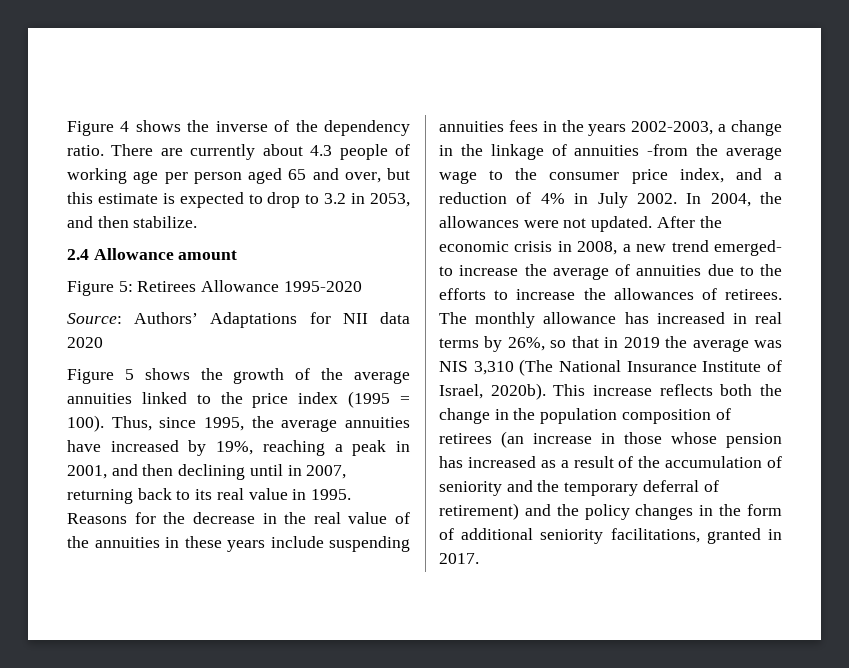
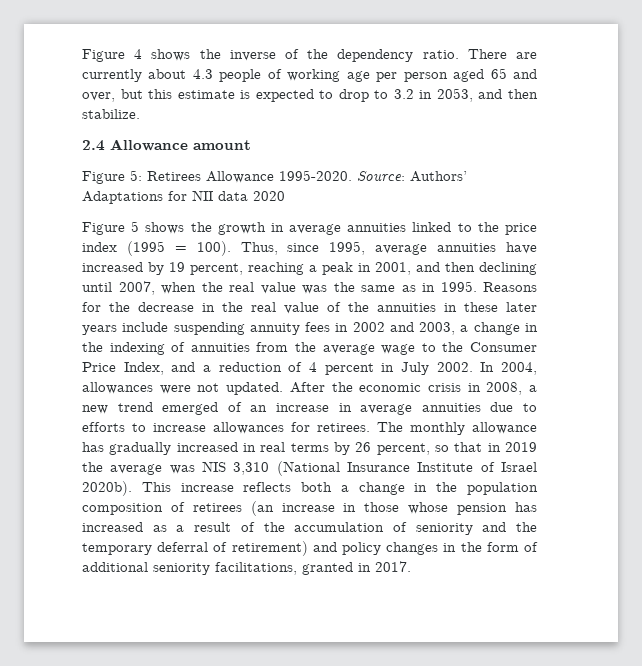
- Figure 5: Retirees Allowance 1995-2020
- Source: Authors’ Adaptations for NII data 2020
+ Figure 5: Retirees Allowance 1995-2020. Source: Authors’ Adaptations for NII data 2020
- Figure 5 shows the growth of the average annuities linked to the price index (1995 = 100).
+ Figure 5 shows the growth in average annuities linked to the price index (1995 = 100).
- Thus, since 1995, the average annuities have increased by 19%, reaching a peak in 2001, and then declining until in 2007, returning back to its real value in 1995.
+ Thus, since 1995, average annuities have increased by 19 percent, reaching a peak in 2001, and then declining until 2007, when the real value was the same as in 1995.
- Reasons for the decrease in the real value of the annuities in these years include suspending annuities fees in the years 2002-2003, a change in the linkage of annuities -from the average wage to the consumer price index, and a reduction of 4% in July 2002.
+ Reasons for the decrease in the real value of the annuities in these later years include suspending annuity fees in 2002 and 2003, a change in the indexing of annuities from the average wage to the Consumer Price Index, and a reduction of 4 percent in July 2002.
- In 2004, the allowances were not updated.
+ In 2004, allowances were not updated.
- After the economic crisis in 2008, a new trend emerged- to increase the average of annuities due to the efforts to increase the allowances of retirees.
+ After the economic crisis in 2008, a new trend emerged of an increase in average annuities due to efforts to increase allowances for retirees.
- The monthly allowance has increased in real terms by 26%, so that in 2019 the average was NIS 3,310 (The National Insurance Institute of Israel, 2020b).
+ The monthly allowance has gradually increased in real terms by 26 percent, so that in 2019 the average was NIS 3,310 (National Insurance Institute of Israel 2020b).
- This increase reflects both the change in the population composition of retirees (an increase in those whose pension has increased as a result of the accumulation of seniority and the temporary deferral of retirement) and the policy changes in the form of additional seniority facilitations, granted in 2017.
+ This increase reflects both a change in the population composition of retirees (an increase in those whose pension has increased as a result of the accumulation of seniority and the temporary deferral of retirement) and policy changes in the form of additional seniority facilitations, granted in 2017.

